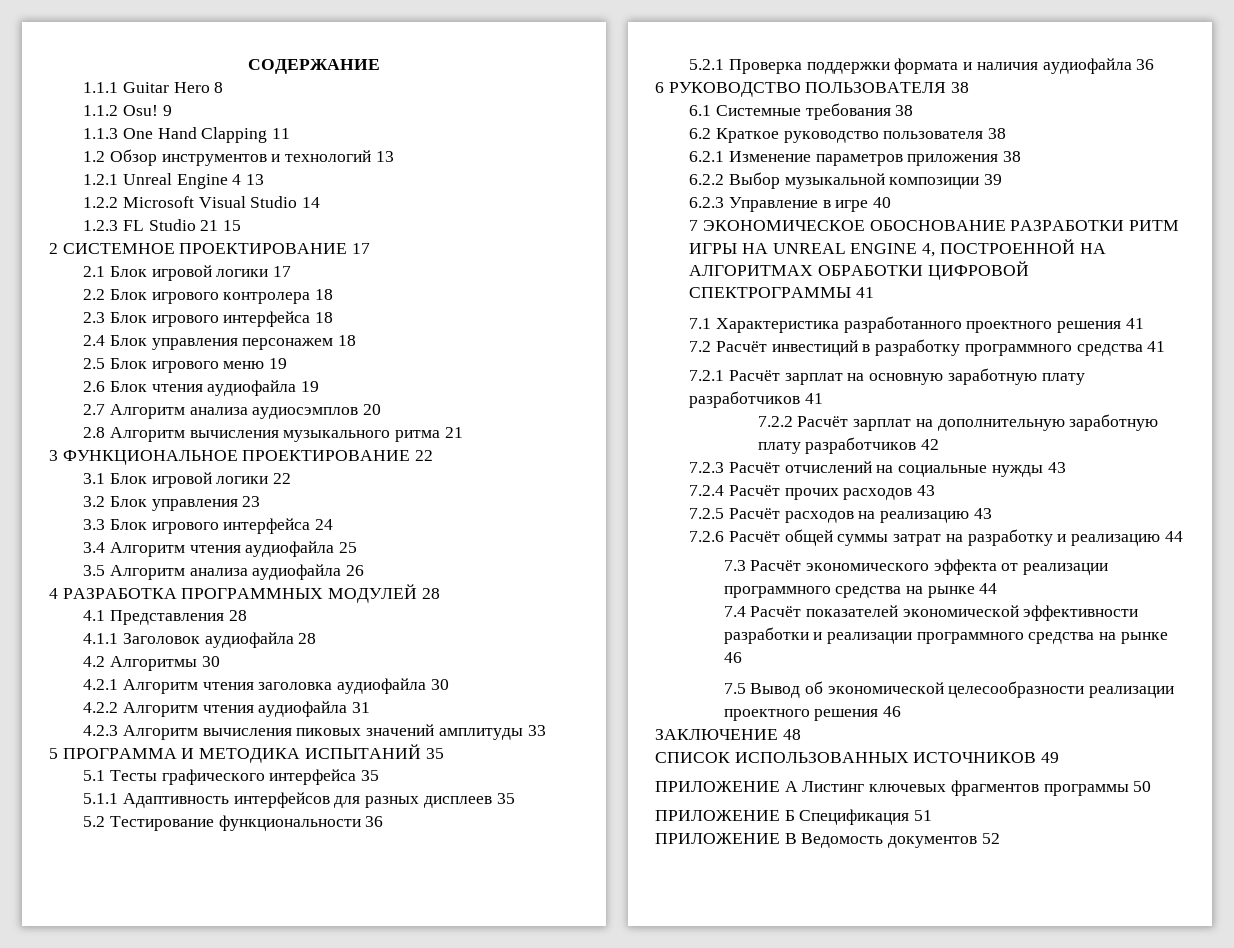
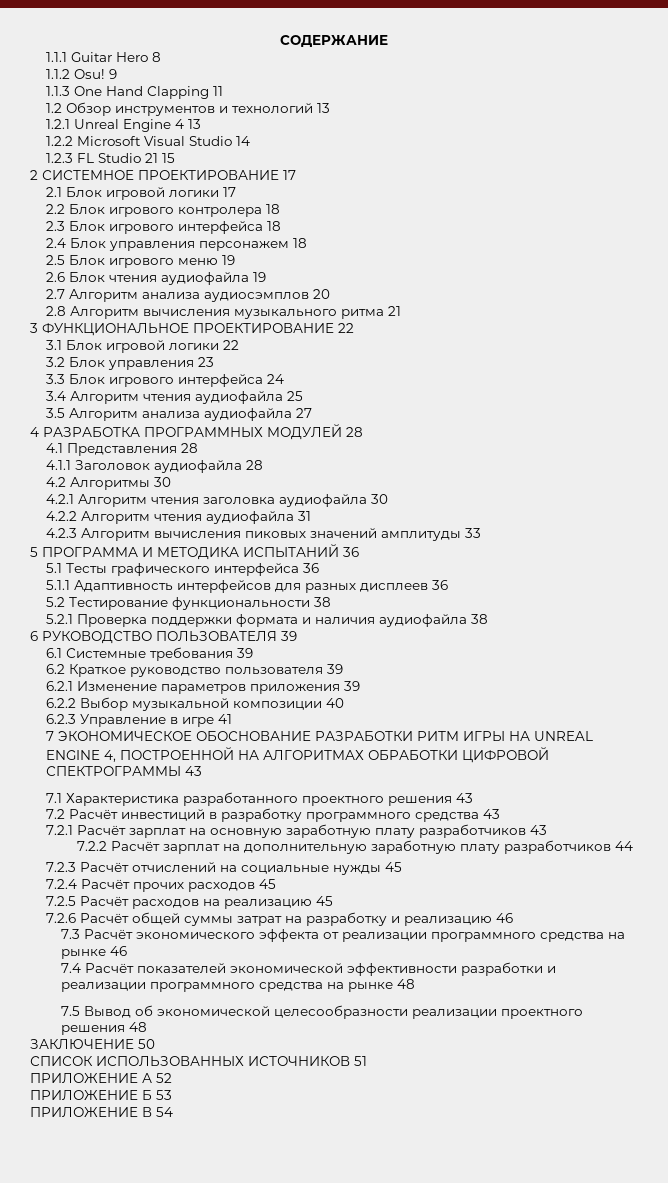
- 3.5 Алгоритм анализа аудиофайла 26
+ 3.5 Алгоритм анализа аудиофайла 27
- 5 ПРОГРАММА И МЕТОДИКА ИСПЫТАНИЙ 35
+ 5 ПРОГРАММА И МЕТОДИКА ИСПЫТАНИЙ 36
- 5.1 Тесты графического интерфейса 35
+ 5.1 Тесты графического интерфейса 36
- 5.1.1 Адаптивность интерфейсов для разных дисплеев 35
+ 5.1.1 Адаптивность интерфейсов для разных дисплеев 36
- 5.2 Тестирование функциональности 36
+ 5.2 Тестирование функциональности 38
- 5.2.1 Проверка поддержки формата и наличия аудиофайла 36
+ 5.2.1 Проверка поддержки формата и наличия аудиофайла 38
- 6 РУКОВОДСТВО ПОЛЬЗОВАТЕЛЯ 38
+ 6 РУКОВОДСТВО ПОЛЬЗОВАТЕЛЯ 39
- 6.1 Системные требования 38
+ 6.1 Системные требования 39
- 6.2 Краткое руководство пользователя 38
+ 6.2 Краткое руководство пользователя 39
- 6.2.1 Изменение параметров приложения 38
+ 6.2.1 Изменение параметров приложения 39
- 6.2.2 Выбор музыкальной композиции 39
+ 6.2.2 Выбор музыкальной композиции 40
- 6.2.3 Управление в игре 40
+ 6.2.3 Управление в игре 41
- 7 ЭКОНОМИЧЕСКОЕ ОБОСНОВАНИЕ РАЗРАБОТКИ РИТМ ИГРЫ НА UNREAL ENGINE 4, ПОСТРОЕННОЙ НА АЛГОРИТМАХ ОБРАБОТКИ ЦИФРОВОЙ СПЕКТРОГРАММЫ 41
+ 7 ЭКОНОМИЧЕСКОЕ ОБОСНОВАНИЕ РАЗРАБОТКИ РИТМ ИГРЫ НА UNREAL ENGINE 4, ПОСТРОЕННОЙ НА АЛГОРИТМАХ ОБРАБОТКИ ЦИФРОВОЙ СПЕКТРОГРАММЫ 43
- 7.1 Характеристика разработанного проектного решения 41
+ 7.1 Характеристика разработанного проектного решения 43
- 7.2 Расчёт инвестиций в разработку программного средства 41
+ 7.2 Расчёт инвестиций в разработку программного средства 43
- 7.2.1 Расчёт зарплат на основную заработную плату разработчиков 41
+ 7.2.1 Расчёт зарплат на основную заработную плату разработчиков 43
- 7.2.2 Расчёт зарплат на дополнительную заработную плату разработчиков 42
+ 7.2.2 Расчёт зарплат на дополнительную заработную плату разработчиков 44
- 7.2.3 Расчёт отчислений на социальные нужды 43
+ 7.2.3 Расчёт отчислений на социальные нужды 45
- 7.2.4 Расчёт прочих расходов 43
+ 7.2.4 Расчёт прочих расходов 45
- 7.2.5 Расчёт расходов на реализацию 43
+ 7.2.5 Расчёт расходов на реализацию 45
- 7.2.6 Расчёт общей суммы затрат на разработку и реализацию 44
+ 7.2.6 Расчёт общей суммы затрат на разработку и реализацию 46
- 7.3 Расчёт экономического эффекта от реализации программного средства на рынке 44
+ 7.3 Расчёт экономического эффекта от реализации программного средства на рынке 46
- 7.4 Расчёт показателей экономической эффективности разработки и реализации программного средства на рынке 46
+ 7.4 Расчёт показателей экономической эффективности разработки и реализации программного средства на рынке 48
- 7.5 Вывод об экономической целесообразности реализации проектного решения 46
+ 7.5 Вывод об экономической целесообразности реализации проектного решения 48
- ЗАКЛЮЧЕНИЕ 48
+ ЗАКЛЮЧЕНИЕ 50
- СПИСОК ИСПОЛЬЗОВАННЫХ ИСТОЧНИКОВ 49
+ СПИСОК ИСПОЛЬЗОВАННЫХ ИСТОЧНИКОВ 51
- ПРИЛОЖЕНИЕ А Листинг ключевых фрагментов программы 50
+ ПРИЛОЖЕНИЕ А 52
- ПРИЛОЖЕНИЕ Б Спецификация 51
+ ПРИЛОЖЕНИЕ Б 53
- ПРИЛОЖЕНИЕ В Ведомость документов 52
+ ПРИЛОЖЕНИЕ В 54

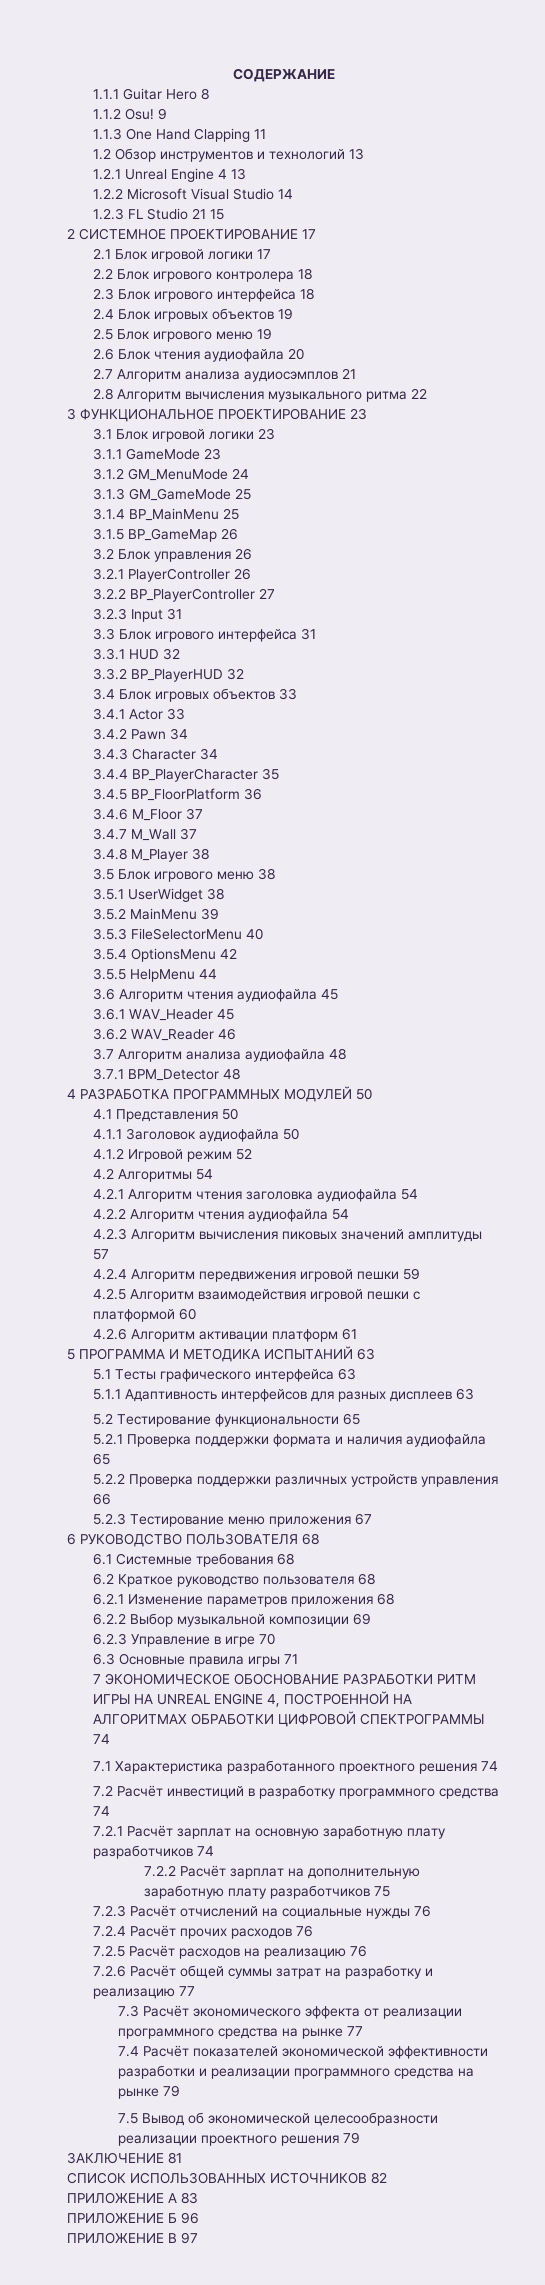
- 2.4 Блок управления персонажем 18
+ 2.4 Блок игровых объектов 19
- 2.6 Блок чтения аудиофайла 19
+ 2.6 Блок чтения аудиофайла 20
- 2.7 Алгоритм анализа аудиосэмплов 20
+ 2.7 Алгоритм анализа аудиосэмплов 21
- 2.8 Алгоритм вычисления музыкального ритма 21
+ 2.8 Алгоритм вычисления музыкального ритма 22
- 3 ФУНКЦИОНАЛЬНОЕ ПРОЕКТИРОВАНИЕ 22
+ 3 ФУНКЦИОНАЛЬНОЕ ПРОЕКТИРОВАНИЕ 23
- 3.1 Блок игровой логики 22
- 3.2 Блок управления 23
- 3.3 Блок игрового интерфейса 24
- 3.4 Алгоритм чтения аудиофайла 25
- 3.5 Алгоритм анализа аудиофайла 27
+ 3.1 Блок игровой логики 23
+ 3.1.1 GameMode 23
+ 3.1.2 GM_MenuMode 24
+ 3.1.3 GM_GameMode 25
+ 3.1.4 BP_MainMenu 25
+ 3.1.5 BP_GameMap 26
+ 3.2 Блок управления 26
+ 3.2.1 PlayerController 26
+ 3.2.2 BP_PlayerController 27
+ 3.2.3 Input 31
+ 3.3 Блок игрового интерфейса 31
+ 3.3.1 HUD 32
+ 3.3.2 BP_PlayerHUD 32
+ 3.4 Блок игровых объектов 33
+ 3.4.1 Actor 33
+ 3.4.2 Pawn 34
+ 3.4.3 Character 34
+ 3.4.4 BP_PlayerCharacter 35
+ 3.4.5 BP_FloorPlatform 36
+ 3.4.6 M_Floor 37
+ 3.4.7 M_Wall 37
+ 3.4.8 M_Player 38
+ 3.5 Блок игрового меню 38
+ 3.5.1 UserWidget 38
+ 3.5.2 MainMenu 39
+ 3.5.3 FileSelectorMenu 40
+ 3.5.4 OptionsMenu 42
+ 3.5.5 HelpMenu 44
+ 3.6 Алгоритм чтения аудиофайла 45
+ 3.6.1 WAV_Header 45
+ 3.6.2 WAV_Reader 46
+ 3.7 Алгоритм анализа аудиофайла 48
+ 3.7.1 BPM_Detector 48
- 4 РАЗРАБОТКА ПРОГРАММНЫХ МОДУЛЕЙ 28
+ 4 РАЗРАБОТКА ПРОГРАММНЫХ МОДУЛЕЙ 50
- 4.1 Представления 28
+ 4.1 Представления 50
- 4.1.1 Заголовок аудиофайла 28
+ 4.1.1 Заголовок аудиофайла 50
+ 4.1.2 Игровой режим 52
- 4.2 Алгоритмы 30
+ 4.2 Алгоритмы 54
- 4.2.1 Алгоритм чтения заголовка аудиофайла 30
+ 4.2.1 Алгоритм чтения заголовка аудиофайла 54
- 4.2.2 Алгоритм чтения аудиофайла 31
+ 4.2.2 Алгоритм чтения аудиофайла 54
- 4.2.3 Алгоритм вычисления пиковых значений амплитуды 33
+ 4.2.3 Алгоритм вычисления пиковых значений амплитуды 57
+ 4.2.4 Алгоритм передвижения игровой пешки 59
+ 4.2.5 Алгоритм взаимодействия игровой пешки с платформой 60
+ 4.2.6 Алгоритм активации платформ 61
- 5 ПРОГРАММА И МЕТОДИКА ИСПЫТАНИЙ 36
+ 5 ПРОГРАММА И МЕТОДИКА ИСПЫТАНИЙ 63
- 5.1 Тесты графического интерфейса 36
+ 5.1 Тесты графического интерфейса 63
- 5.1.1 Адаптивность интерфейсов для разных дисплеев 36
+ 5.1.1 Адаптивность интерфейсов для разных дисплеев 63
- 5.2 Тестирование функциональности 38
+ 5.2 Тестирование функциональности 65
- 5.2.1 Проверка поддержки формата и наличия аудиофайла 38
+ 5.2.1 Проверка поддержки формата и наличия аудиофайла 65
+ 5.2.2 Проверка поддержки различных устройств управления 66
+ 5.2.3 Тестирование меню приложения 67
- 6 РУКОВОДСТВО ПОЛЬЗОВАТЕЛЯ 39
+ 6 РУКОВОДСТВО ПОЛЬЗОВАТЕЛЯ 68
- 6.1 Системные требования 39
+ 6.1 Системные требования 68
- 6.2 Краткое руководство пользователя 39
+ 6.2 Краткое руководство пользователя 68
- 6.2.1 Изменение параметров приложения 39
+ 6.2.1 Изменение параметров приложения 68
- 6.2.2 Выбор музыкальной композиции 40
+ 6.2.2 Выбор музыкальной композиции 69
- 6.2.3 Управление в игре 41
+ 6.2.3 Управление в игре 70
+ 6.3 Основные правила игры 71
- 7 ЭКОНОМИЧЕСКОЕ ОБОСНОВАНИЕ РАЗРАБОТКИ РИТМ ИГРЫ НА UNREAL ENGINE 4, ПОСТРОЕННОЙ НА АЛГОРИТМАХ ОБРАБОТКИ ЦИФРОВОЙ СПЕКТРОГРАММЫ 43
+ 7 ЭКОНОМИЧЕСКОЕ ОБОСНОВАНИЕ РАЗРАБОТКИ РИТМ ИГРЫ НА UNREAL ENGINE 4, ПОСТРОЕННОЙ НА АЛГОРИТМАХ ОБРАБОТКИ ЦИФРОВОЙ СПЕКТРОГРАММЫ 74
- 7.1 Характеристика разработанного проектного решения 43
+ 7.1 Характеристика разработанного проектного решения 74
- 7.2 Расчёт инвестиций в разработку программного средства 43
+ 7.2 Расчёт инвестиций в разработку программного средства 74
- 7.2.1 Расчёт зарплат на основную заработную плату разработчиков 43
+ 7.2.1 Расчёт зарплат на основную заработную плату разработчиков 74
- 7.2.2 Расчёт зарплат на дополнительную заработную плату разработчиков 44
+ 7.2.2 Расчёт зарплат на дополнительную заработную плату разработчиков 75
- 7.2.3 Расчёт отчислений на социальные нужды 45
+ 7.2.3 Расчёт отчислений на социальные нужды 76
- 7.2.4 Расчёт прочих расходов 45
+ 7.2.4 Расчёт прочих расходов 76
- 7.2.5 Расчёт расходов на реализацию 45
+ 7.2.5 Расчёт расходов на реализацию 76
- 7.2.6 Расчёт общей суммы затрат на разработку и реализацию 46
+ 7.2.6 Расчёт общей суммы затрат на разработку и реализацию 77
- 7.3 Расчёт экономического эффекта от реализации программного средства на рынке 46
+ 7.3 Расчёт экономического эффекта от реализации программного средства на рынке 77
- 7.4 Расчёт показателей экономической эффективности разработки и реализации программного средства на рынке 48
+ 7.4 Расчёт показателей экономической эффективности разработки и реализации программного средства на рынке 79
- 7.5 Вывод об экономической целесообразности реализации проектного решения 48
+ 7.5 Вывод об экономической целесообразности реализации проектного решения 79
- ЗАКЛЮЧЕНИЕ 50
+ ЗАКЛЮЧЕНИЕ 81
- СПИСОК ИСПОЛЬЗОВАННЫХ ИСТОЧНИКОВ 51
+ СПИСОК ИСПОЛЬЗОВАННЫХ ИСТОЧНИКОВ 82
- ПРИЛОЖЕНИЕ А 52
+ ПРИЛОЖЕНИЕ А 83
- ПРИЛОЖЕНИЕ Б 53
+ ПРИЛОЖЕНИЕ Б 96
- ПРИЛОЖЕНИЕ В 54
+ ПРИЛОЖЕНИЕ В 97

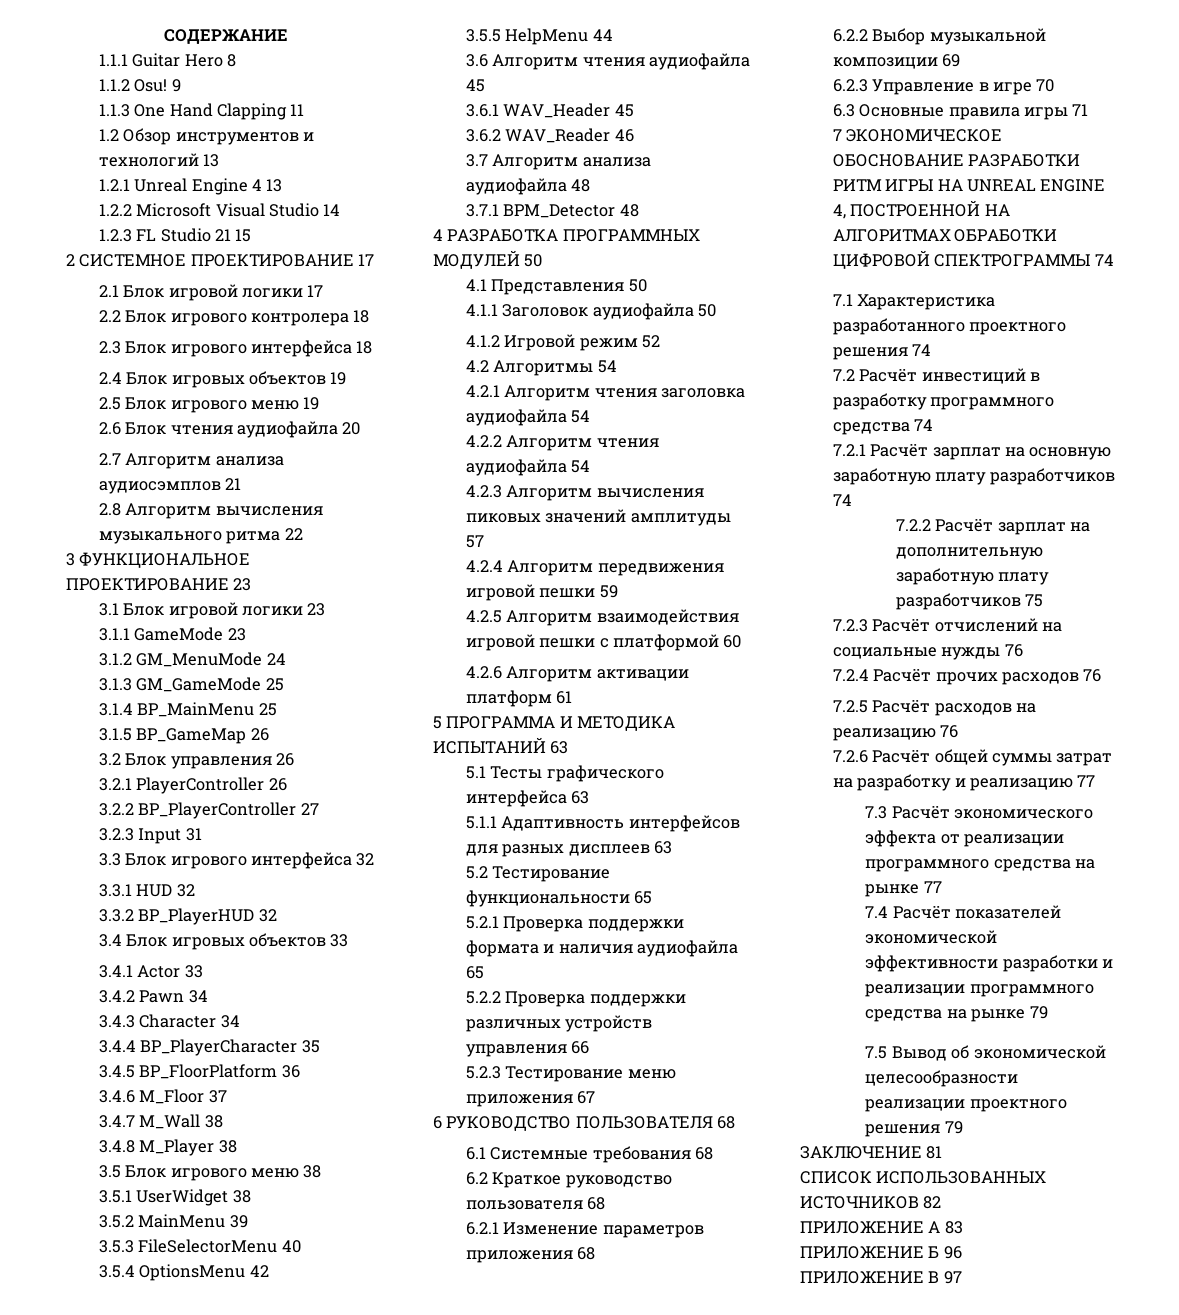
- 3.3 Блок игрового интерфейса 31
+ 3.3 Блок игрового интерфейса 32
- 3.4.7 M_Wall 37
+ 3.4.7 M_Wall 38

